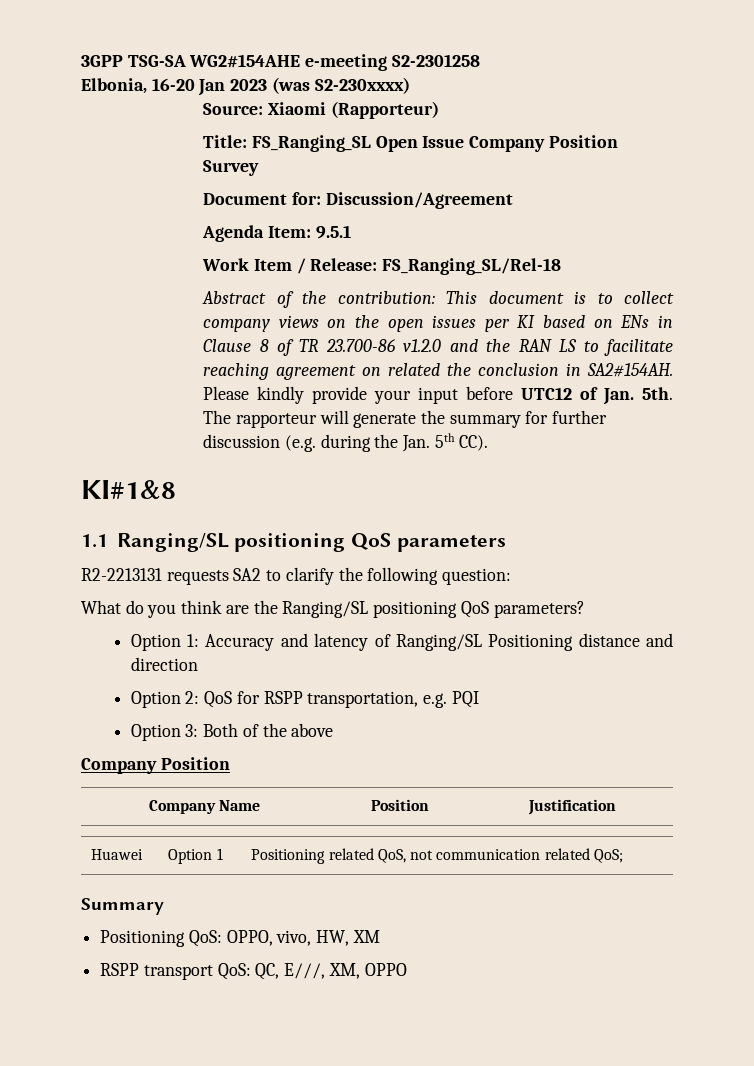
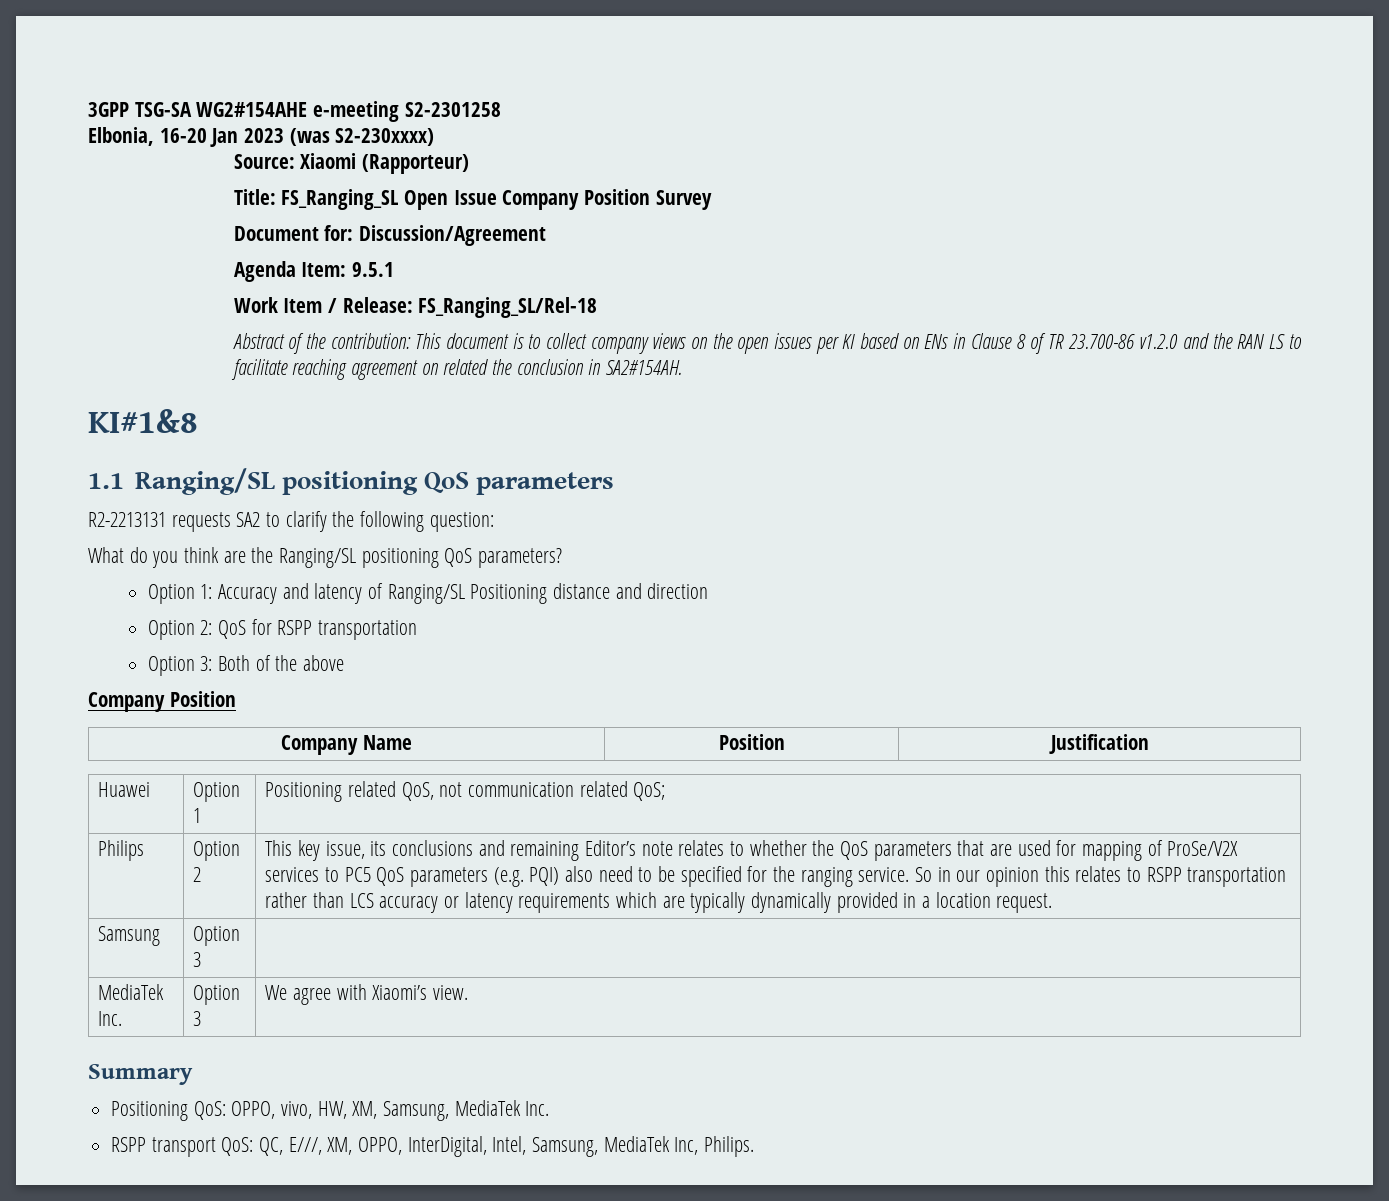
- Please kindly provide your input before UTC12 of Jan. 5th. The rapporteur will generate the summary for further discussion (e.g. during the Jan. 5th CC).
- Option 2: QoS for RSPP transportation, e.g. PQI
+ Option 2: QoS for RSPP transportation
+ Philips | Option 2 | This key issue, its conclusions and remaining Editor’s note relates to whether the QoS parameters that are used for mapping of ProSe/V2X services to PC5 QoS parameters (e.g. PQI) also need to be specified for the ranging service. So in our opinion this relates to RSPP transportation rather than LCS accuracy or latency requirements which are typically dynamically provided in a location request.
+ Samsung | Option 3 |
+ MediaTek Inc. | Option 3 | We agree with Xiaomi’s view.
- Positioning QoS: OPPO, vivo, HW, XM
+ Positioning QoS: OPPO, vivo, HW, XM, Samsung, MediaTek Inc.
- RSPP transport QoS: QC, E///, XM, OPPO
+ RSPP transport QoS: QC, E///, XM, OPPO, InterDigital, Intel, Samsung, MediaTek Inc, Philips.

